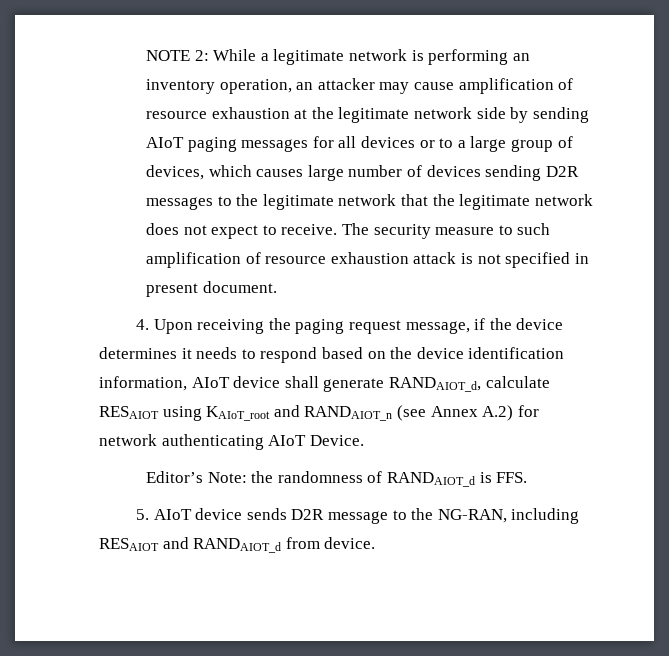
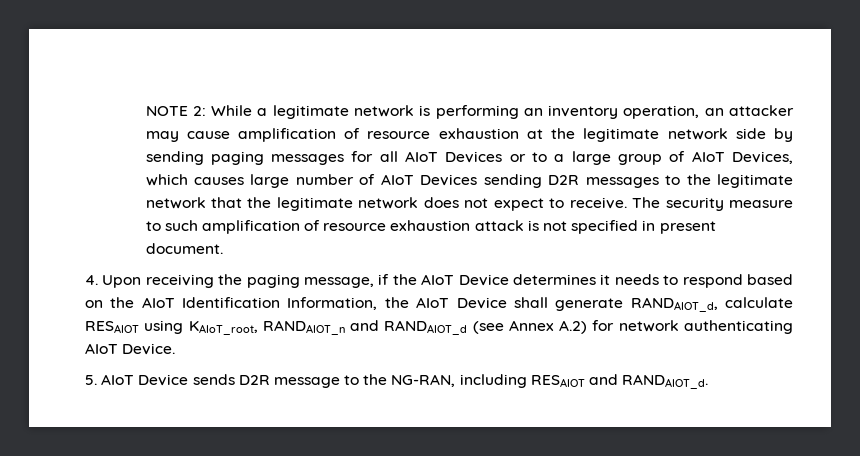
- NOTE 2: While a legitimate network is performing an inventory operation, an attacker may cause amplification of resource exhaustion at the legitimate network side by sending AIoT paging messages for all devices or to a large group of devices, which causes large number of devices sending D2R messages to the legitimate network that the legitimate network does not expect to receive.
+ NOTE 2: While a legitimate network is performing an inventory operation, an attacker may cause amplification of resource exhaustion at the legitimate network side by sending paging messages for all AIoT Devices or to a large group of AIoT Devices, which causes large number of AIoT Devices sending D2R messages to the legitimate network that the legitimate network does not expect to receive.
- 4. Upon receiving the paging request message, if the device determines it needs to respond based on the device identification information, AIoT device shall generate RANDAIOT_d, calculate RESAIOT using KAIoT_root and RANDAIOT_n (see Annex A.2) for network authenticating AIoT Device.
+ 4. Upon receiving the paging message, if the AIoT Device determines it needs to respond based on the AIoT Identification Information, the AIoT Device shall generate RANDAIOT_d, calculate RESAIOT using KAIoT_root, RANDAIOT_n and RANDAIOT_d (see Annex A.2) for network authenticating AIoT Device.
- Editor’s Note: the randomness of RANDAIOT_d is FFS.
- 5. AIoT device sends D2R message to the NG-RAN, including RESAIOT and RANDAIOT_d from device.
+ 5. AIoT Device sends D2R message to the NG-RAN, including RESAIOT and RANDAIOT_d.

